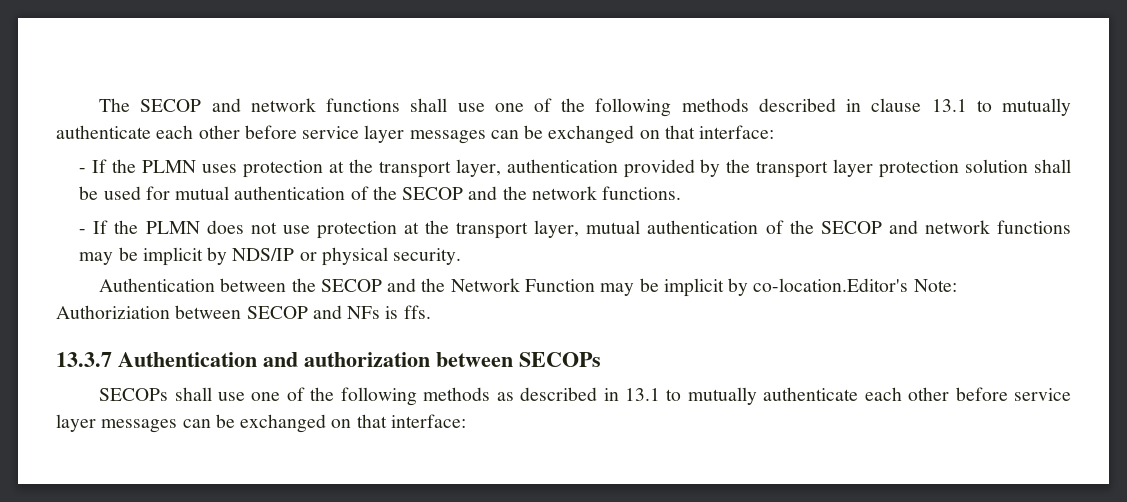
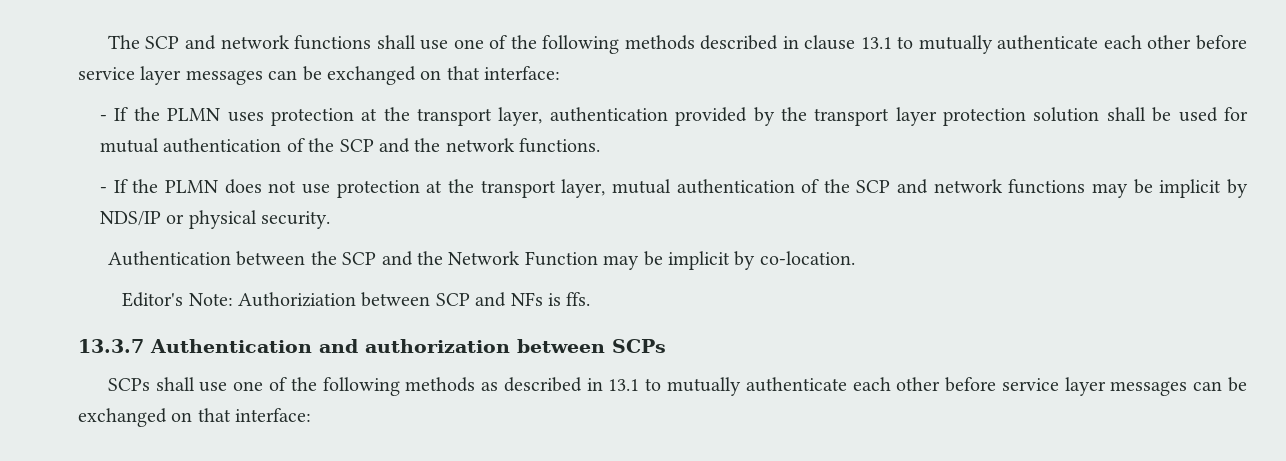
- The SECOP and network functions shall use one of the following methods described in clause 13.1 to mutually authenticate each other before service layer messages can be exchanged on that interface:
+ The SCP and network functions shall use one of the following methods described in clause 13.1 to mutually authenticate each other before service layer messages can be exchanged on that interface:
- - If the PLMN uses protection at the transport layer, authentication provided by the transport layer protection solution shall be used for mutual authentication of the SECOP and the network functions.
+ - If the PLMN uses protection at the transport layer, authentication provided by the transport layer protection solution shall be used for mutual authentication of the SCP and the network functions.
- - If the PLMN does not use protection at the transport layer, mutual authentication of the SECOP and network functions may be implicit by NDS/IP or physical security.
+ - If the PLMN does not use protection at the transport layer, mutual authentication of the SCP and network functions may be implicit by NDS/IP or physical security.
- Authentication between the SECOP and the Network Function may be implicit by co-location.Editor's Note: Authoriziation between SECOP and NFs is ffs.
+ Authentication between the SCP and the Network Function may be implicit by co-location.
+ Editor's Note: Authoriziation between SCP and NFs is ffs.
- 13.3.7 Authentication and authorization between SECOPs
- SECOPs shall use one of the following methods as described in 13.1 to mutually authenticate each other before service layer messages can be exchanged on that interface:
+ 13.3.7 Authentication and authorization between SCPs
+ SCPs shall use one of the following methods as described in 13.1 to mutually authenticate each other before service layer messages can be exchanged on that interface:

